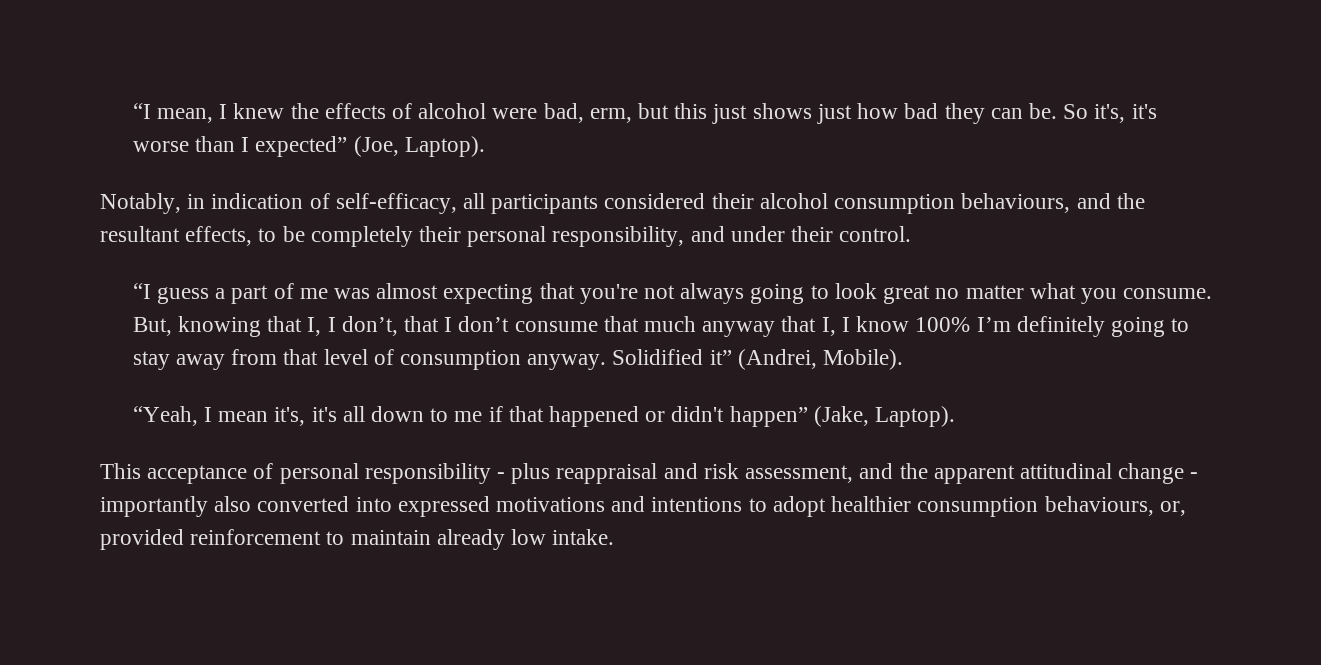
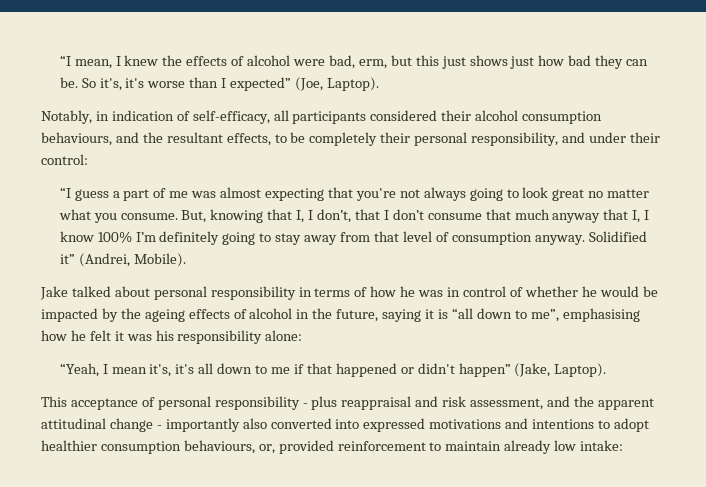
- Notably, in indication of self-efficacy, all participants considered their alcohol consumption behaviours, and the resultant effects, to be completely their personal responsibility, and under their control.
+ Notably, in indication of self-efficacy, all participants considered their alcohol consumption behaviours, and the resultant effects, to be completely their personal responsibility, and under their control:
+ Jake talked about personal responsibility in terms of how he was in control of whether he would be impacted by the ageing effects of alcohol in the future, saying it is “all down to me”, emphasising how he felt it was his responsibility alone:
- This acceptance of personal responsibility - plus reappraisal and risk assessment, and the apparent attitudinal change - importantly also converted into expressed motivations and intentions to adopt healthier consumption behaviours, or, provided reinforcement to maintain already low intake.
+ This acceptance of personal responsibility - plus reappraisal and risk assessment, and the apparent attitudinal change - importantly also converted into expressed motivations and intentions to adopt healthier consumption behaviours, or, provided reinforcement to maintain already low intake:

